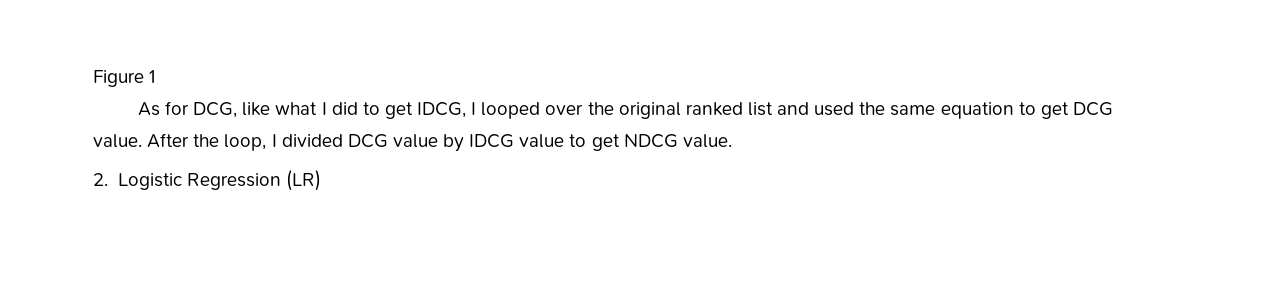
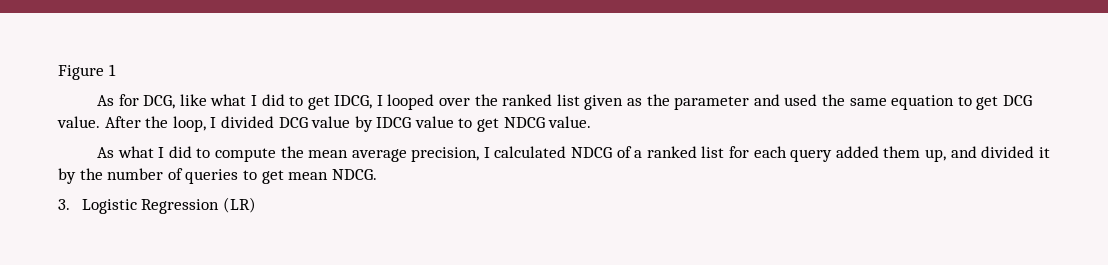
- As for DCG, like what I did to get IDCG, I looped over the original ranked list and used the same equation to get DCG value.
+ As for DCG, like what I did to get IDCG, I looped over the ranked list given as the parameter and used the same equation to get DCG value.
- 2. Logistic Regression (LR)
+ As what I did to compute the mean average precision, I calculated NDCG of a ranked list for each query added them up, and divided it by the number of queries to get mean NDCG.
+ 3. Logistic Regression (LR)

